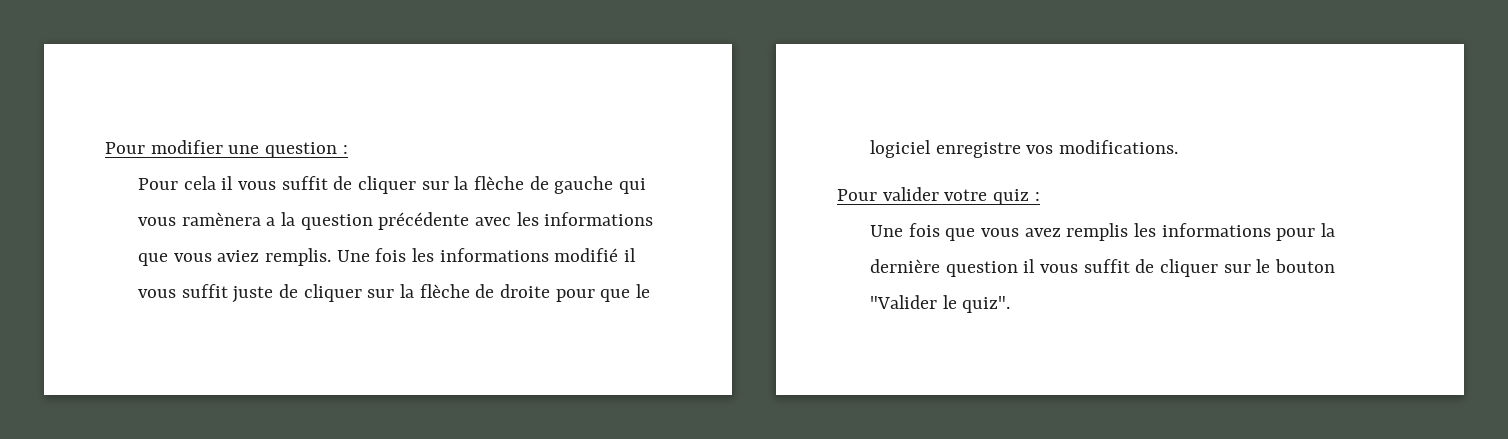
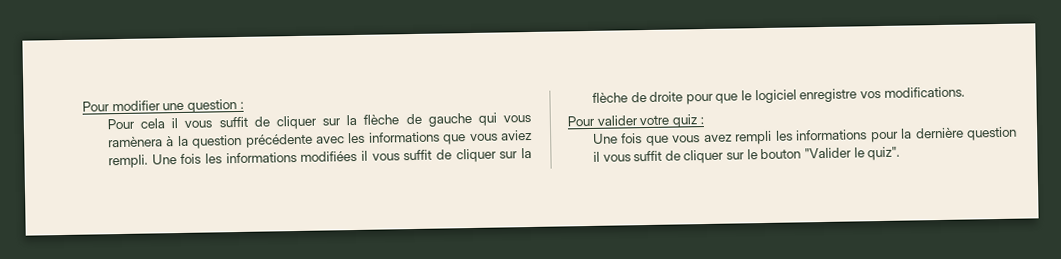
- Pour cela il vous suffit de cliquer sur la flèche de gauche qui vous ramènera a la question précédente avec les informations que vous aviez remplis.
+ Pour cela il vous suffit de cliquer sur la flèche de gauche qui vous ramènera à la question précédente avec les informations que vous aviez rempli.
- Une fois les informations modifié il vous suffit juste de cliquer sur la flèche de droite pour que le logiciel enregistre vos modifications.
+ Une fois les informations modifiées il vous suffit de cliquer sur la flèche de droite pour que le logiciel enregistre vos modifications.
- Une fois que vous avez remplis les informations pour la dernière question il vous suffit de cliquer sur le bouton "Valider le quiz".
+ Une fois que vous avez rempli les informations pour la dernière question il vous suffit de cliquer sur le bouton "Valider le quiz".

